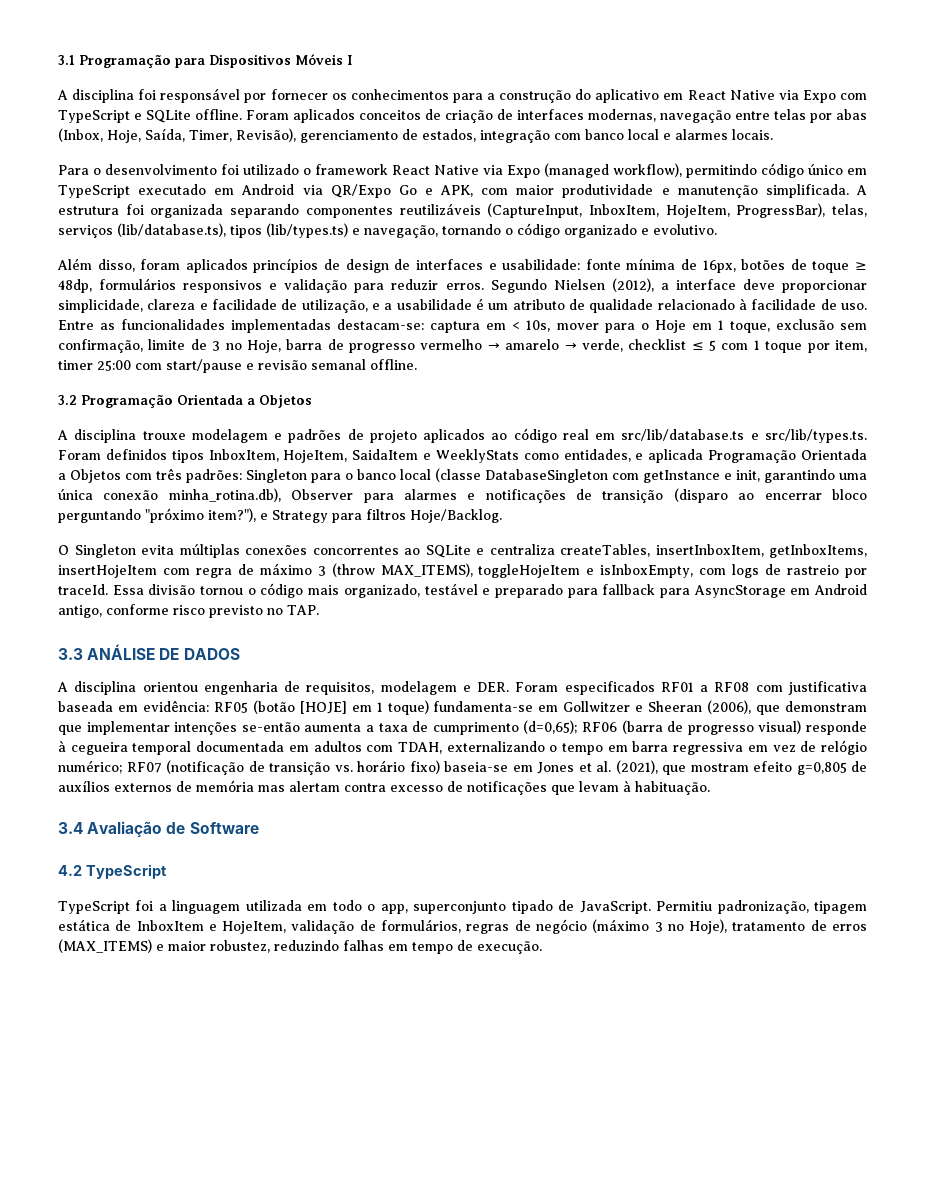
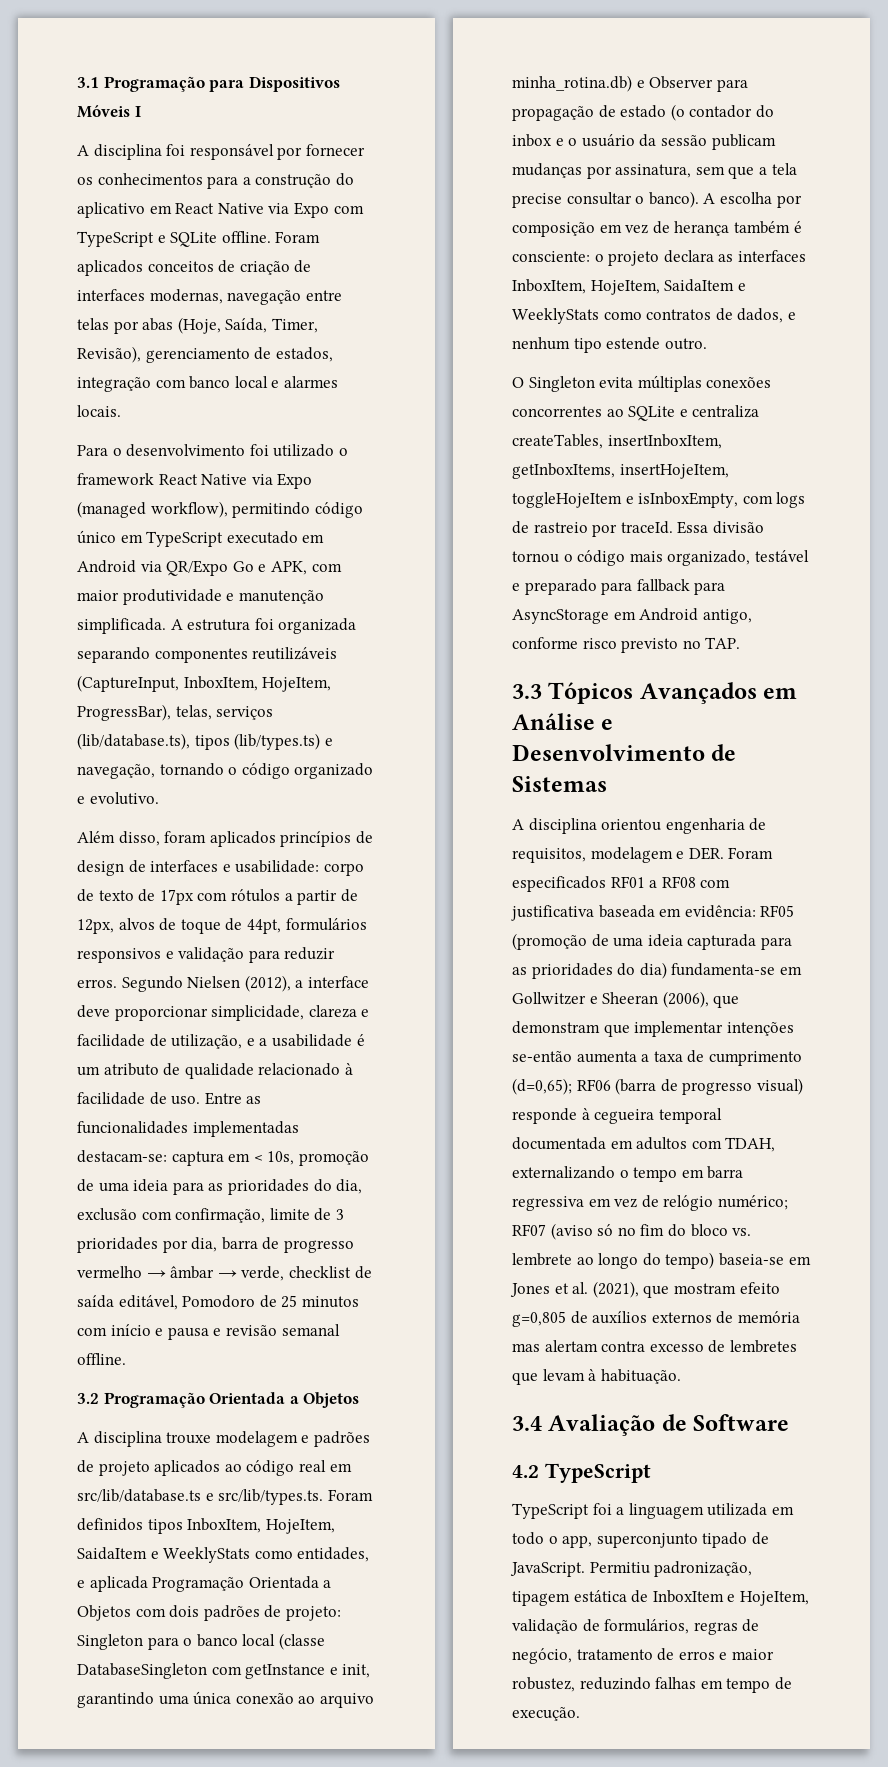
- Foram aplicados conceitos de criação de interfaces modernas, navegação entre telas por abas (Inbox, Hoje, Saída, Timer, Revisão), gerenciamento de estados, integração com banco local e alarmes locais.
+ Foram aplicados conceitos de criação de interfaces modernas, navegação entre telas por abas (Hoje, Saída, Timer, Revisão), gerenciamento de estados, integração com banco local e alarmes locais.
- Além disso, foram aplicados princípios de design de interfaces e usabilidade: fonte mínima de 16px, botões de toque ≥ 48dp, formulários responsivos e validação para reduzir erros.
+ Além disso, foram aplicados princípios de design de interfaces e usabilidade: corpo de texto de 17px com rótulos a partir de 12px, alvos de toque de 44pt, formulários responsivos e validação para reduzir erros.
- Entre as funcionalidades implementadas destacam-se: captura em < 10s, mover para o Hoje em 1 toque, exclusão sem confirmação, limite de 3 no Hoje, barra de progresso vermelho → amarelo → verde, checklist ≤ 5 com 1 toque por item, timer 25:00 com start/pause e revisão semanal offline.
+ Entre as funcionalidades implementadas destacam-se: captura em < 10s, promoção de uma ideia para as prioridades do dia, exclusão com confirmação, limite de 3 prioridades por dia, barra de progresso vermelho → âmbar → verde, checklist de saída editável, Pomodoro de 25 minutos com início e pausa e revisão semanal offline.
- A disciplina trouxe modelagem e padrões de projeto aplicados ao código real em src/lib/database.ts e src/lib/types.ts. Foram definidos tipos InboxItem, HojeItem, SaidaItem e WeeklyStats como entidades, e aplicada Programação Orientada a Objetos com três padrões: Singleton para o banco local (classe DatabaseSingleton com getInstance e init, garantindo uma única conexão minha_rotina.db), Observer para alarmes e notificações de transição (disparo ao encerrar bloco perguntando "próximo item?"), e Strategy para filtros Hoje/Backlog.
+ A disciplina trouxe modelagem e padrões de projeto aplicados ao código real em src/lib/database.ts e src/lib/types.ts. Foram definidos tipos InboxItem, HojeItem, SaidaItem e WeeklyStats como entidades, e aplicada Programação Orientada a Objetos com dois padrões de projeto: Singleton para o banco local (classe DatabaseSingleton com getInstance e init, garantindo uma única conexão ao arquivo minha_rotina.db) e Observer para propagação de estado (o contador do inbox e o usuário da sessão publicam mudanças por assinatura, sem que a tela precise consultar o banco). A escolha por composição em vez de herança também é consciente: o projeto declara as interfaces InboxItem, HojeItem, SaidaItem e WeeklyStats como contratos de dados, e nenhum tipo estende outro.
- O Singleton evita múltiplas conexões concorrentes ao SQLite e centraliza createTables, insertInboxItem, getInboxItems, insertHojeItem com regra de máximo 3 (throw MAX_ITEMS), toggleHojeItem e isInboxEmpty, com logs de rastreio por traceId.
+ O Singleton evita múltiplas conexões concorrentes ao SQLite e centraliza createTables, insertInboxItem, getInboxItems, insertHojeItem, toggleHojeItem e isInboxEmpty, com logs de rastreio por traceId.
- 3.3 ANÁLISE DE DADOS
+ 3.3 Tópicos Avançados em Análise e Desenvolvimento de Sistemas
- RF05 (botão [HOJE] em 1 toque) fundamenta-se em Gollwitzer e Sheeran (2006), que demonstram que implementar intenções se-então aumenta a taxa de cumprimento (d=0,65);
+ RF05 (promoção de uma ideia capturada para as prioridades do dia) fundamenta-se em Gollwitzer e Sheeran (2006), que demonstram que implementar intenções se-então aumenta a taxa de cumprimento (d=0,65);
- RF07 (notificação de transição vs. horário fixo) baseia-se em Jones et al. (2021), que mostram efeito g=0,805 de auxílios externos de memória mas alertam contra excesso de notificações que levam à habituação.
+ RF07 (aviso só no fim do bloco vs. lembrete ao longo do tempo) baseia-se em Jones et al. (2021), que mostram efeito g=0,805 de auxílios externos de memória mas alertam contra excesso de lembretes que levam à habituação.
- Permitiu padronização, tipagem estática de InboxItem e HojeItem, validação de formulários, regras de negócio (máximo 3 no Hoje), tratamento de erros (MAX_ITEMS) e maior robustez, reduzindo falhas em tempo de execução.
+ Permitiu padronização, tipagem estática de InboxItem e HojeItem, validação de formulários, regras de negócio, tratamento de erros e maior robustez, reduzindo falhas em tempo de execução.

